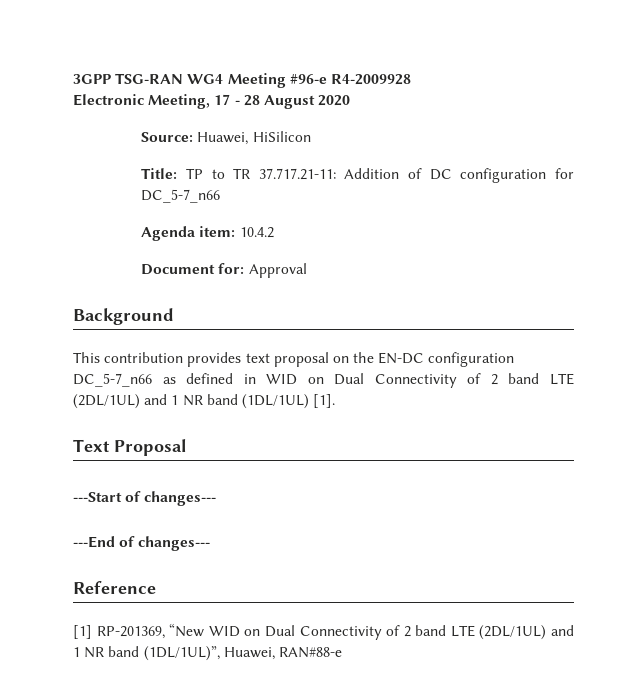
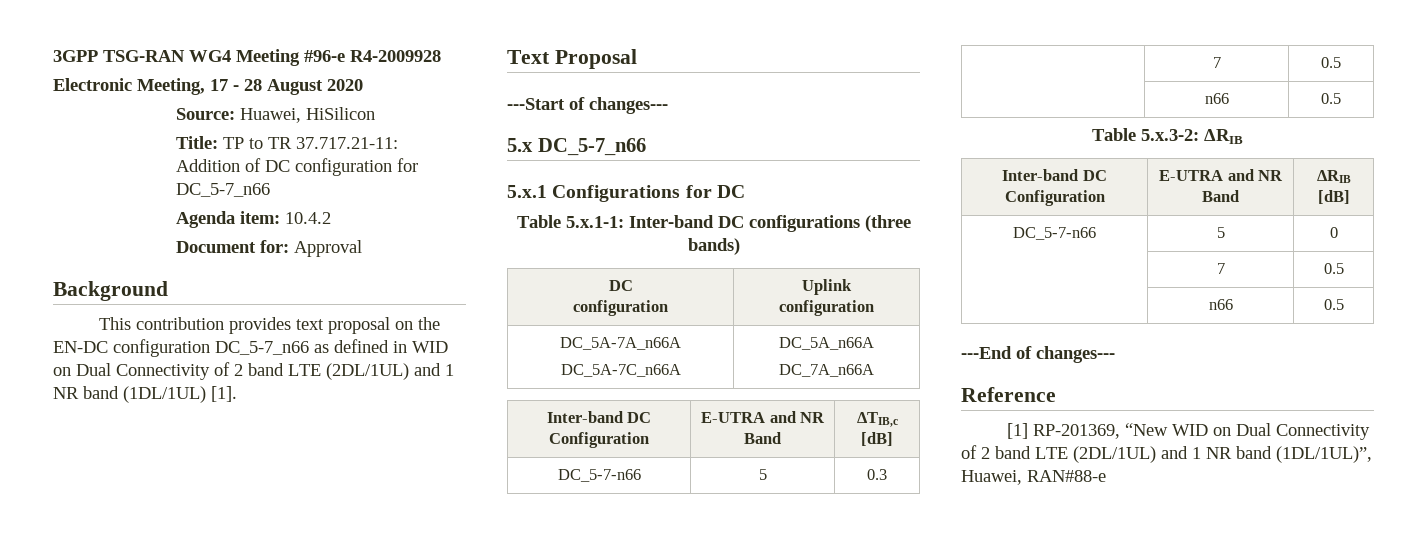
+ 5.x DC_5-7_n66
+ 5.x.1 Configurations for DC
+ Table 5.x.1-1: Inter-band DC configurations (three bands)
+ DC
+ configuration | Uplink
+ configuration
+ DC_5A-7A_n66A
+ DC_5A-7C_n66A | DC_5A_n66A
+ DC_7A_n66A
+ Inter-band DC Configuration | E-UTRA and NR Band | ΔTIB,c [dB]
+ DC_5-7-n66 | 5 | 0.3
+ | 7 | 0.5
+ | n66 | 0.5
+ Table 5.x.3-2: ΔRIB
+ Inter-band DC Configuration | E-UTRA and NR Band | ΔRIB [dB]
+ DC_5-7-n66 | 5 | 0
+ | 7 | 0.5
+ | n66 | 0.5

